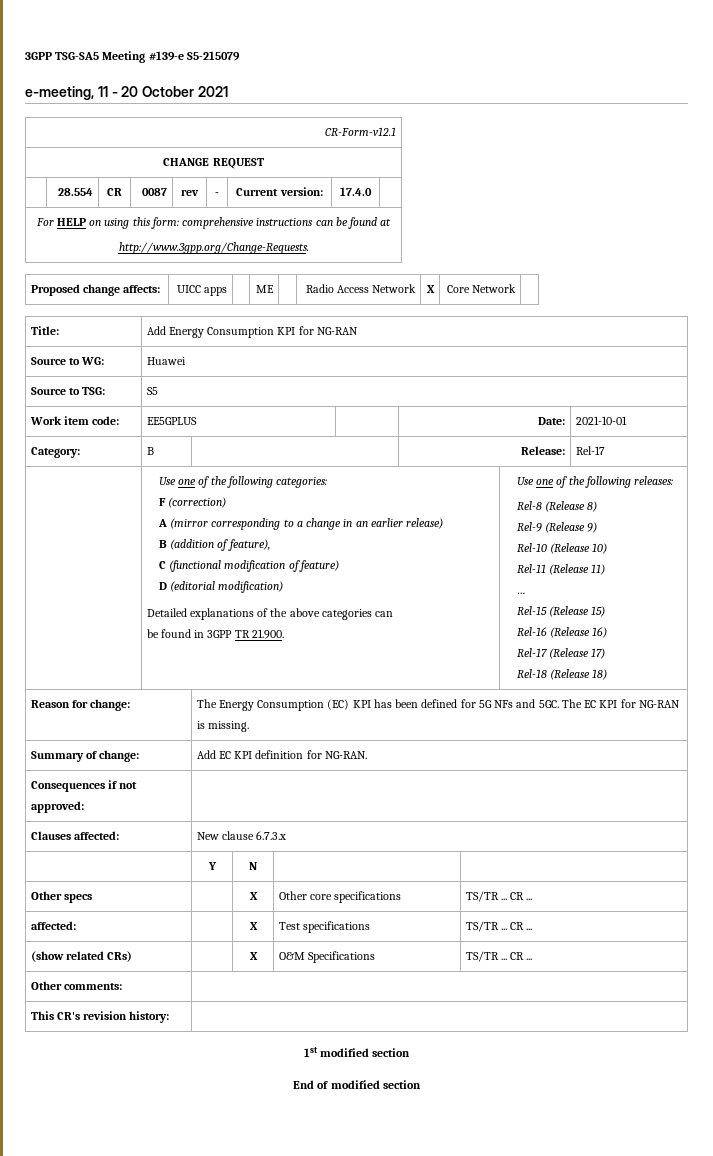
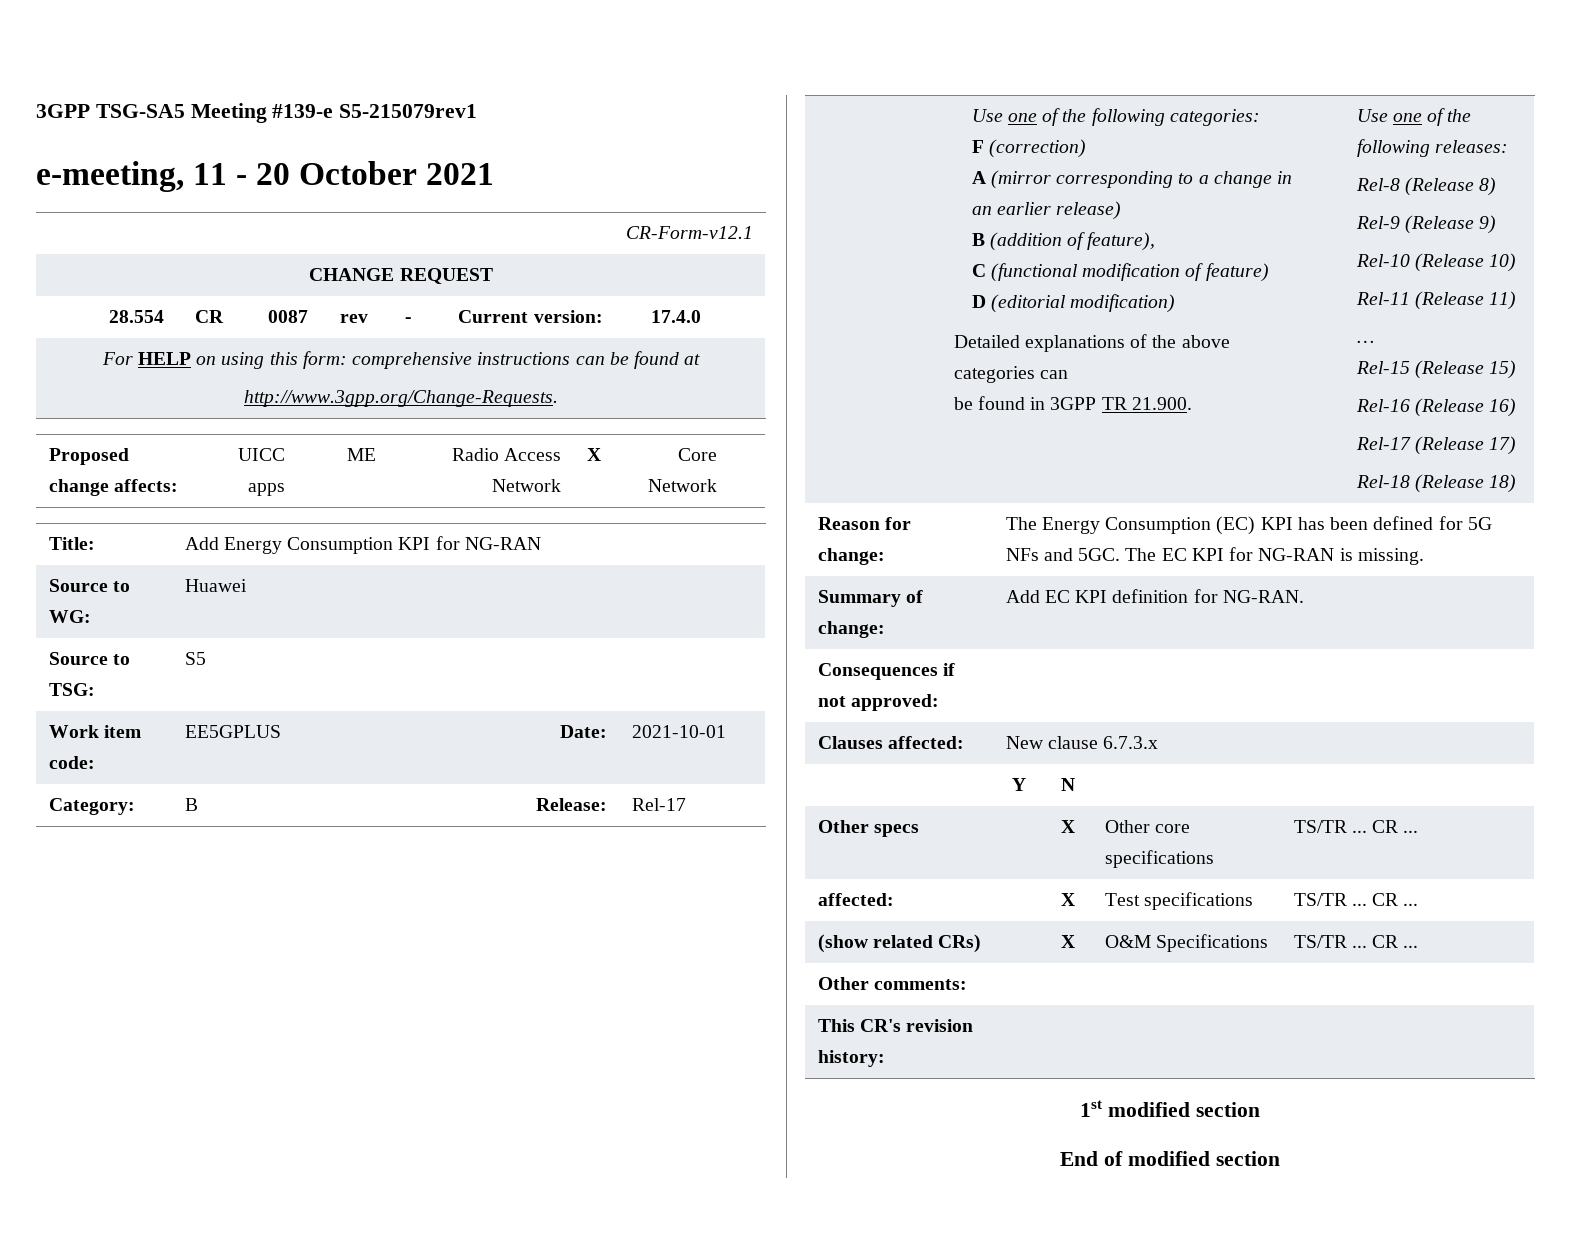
- 3GPP TSG-SA5 Meeting #139-e S5-215079
+ 3GPP TSG-SA5 Meeting #139-e S5-215079rev1

